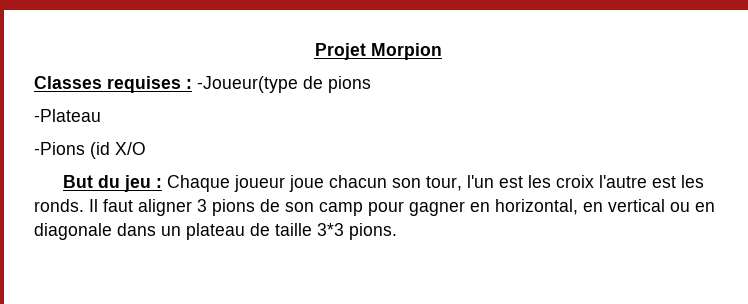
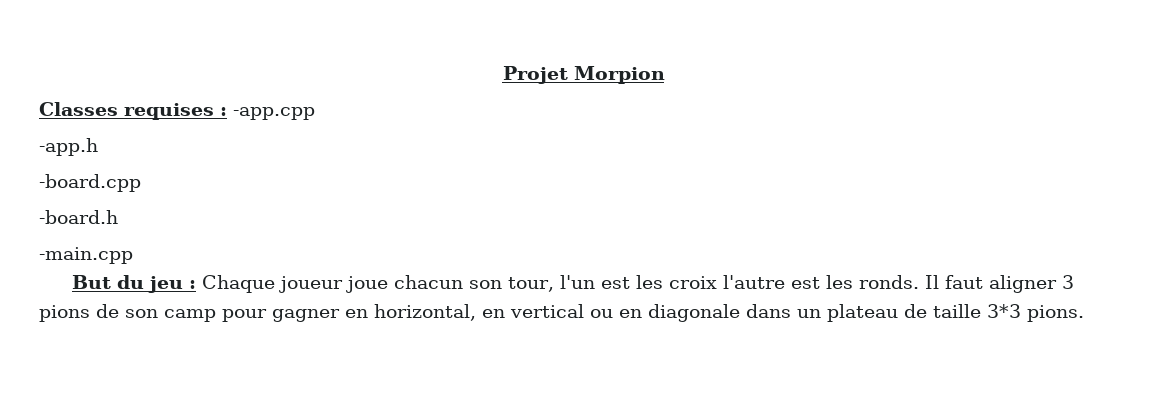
- Classes requises : -Joueur(type de pions
- -Plateau
- -Pions (id X/O
+ Classes requises : -app.cpp
+ -app.h
+ -board.cpp
+ -board.h
+ -main.cpp

